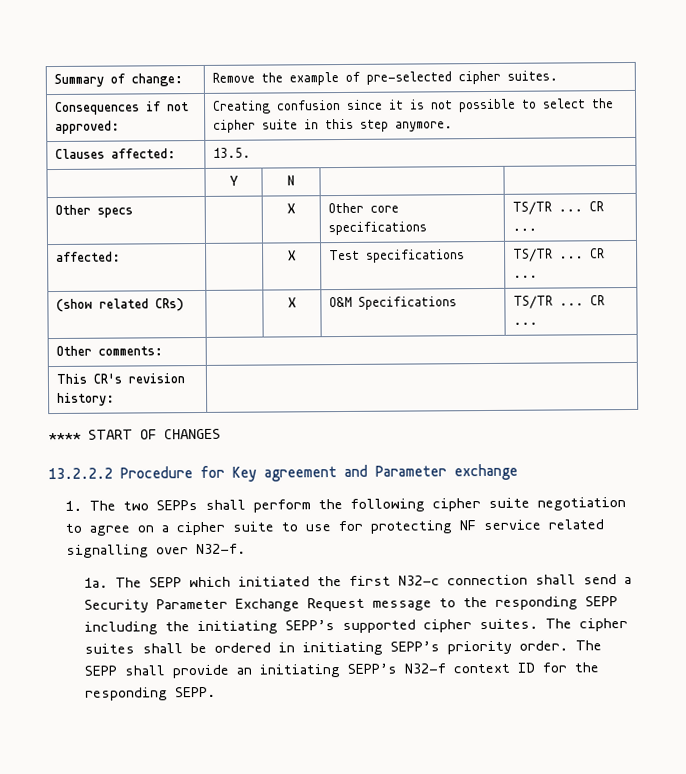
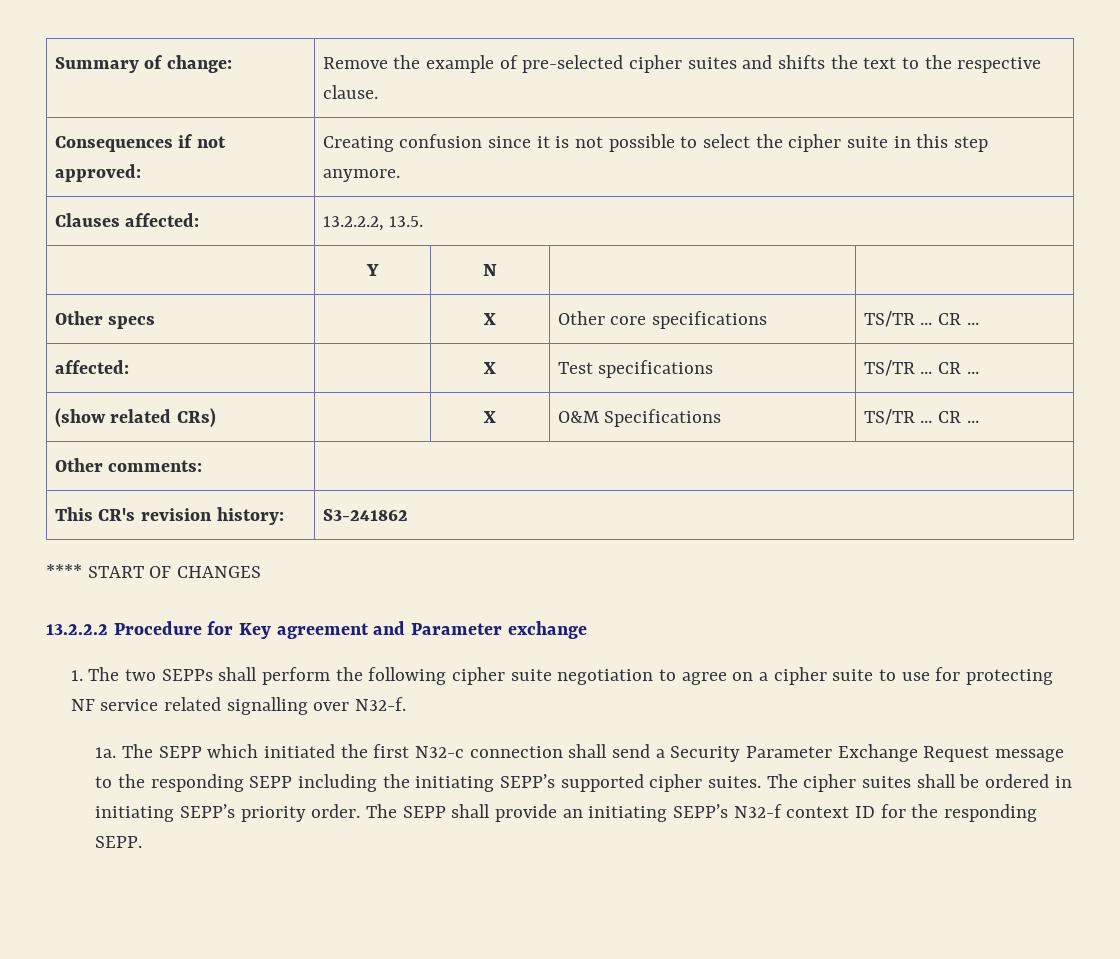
- Summary of change: | Remove the example of pre-selected cipher suites.
+ Summary of change: | Remove the example of pre-selected cipher suites and shifts the text to the respective clause.
- Clauses affected: | 13.5.
+ Clauses affected: | 13.2.2.2, 13.5.
- This CR's revision history: |
+ This CR's revision history: | S3-241862

